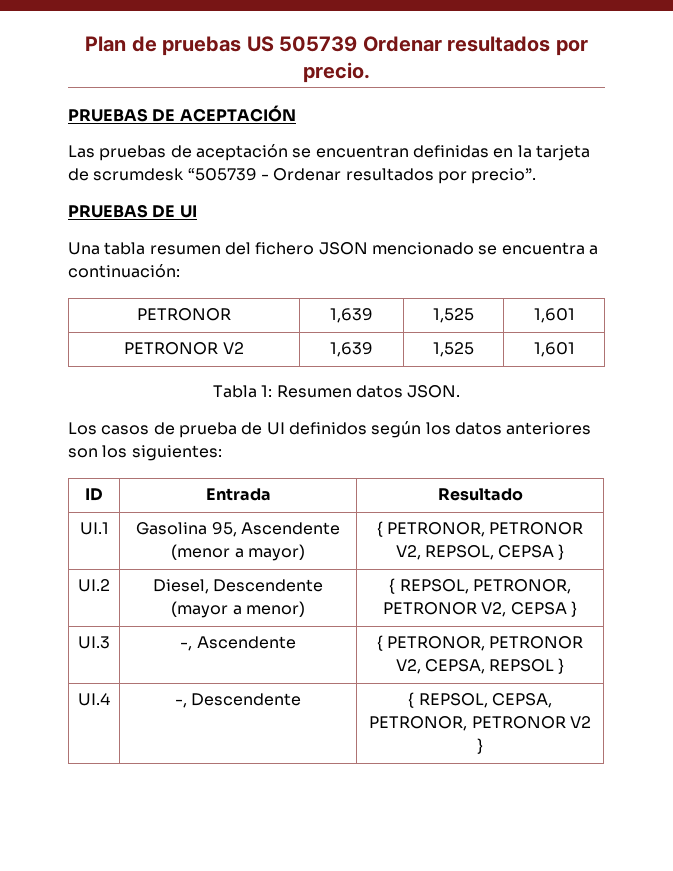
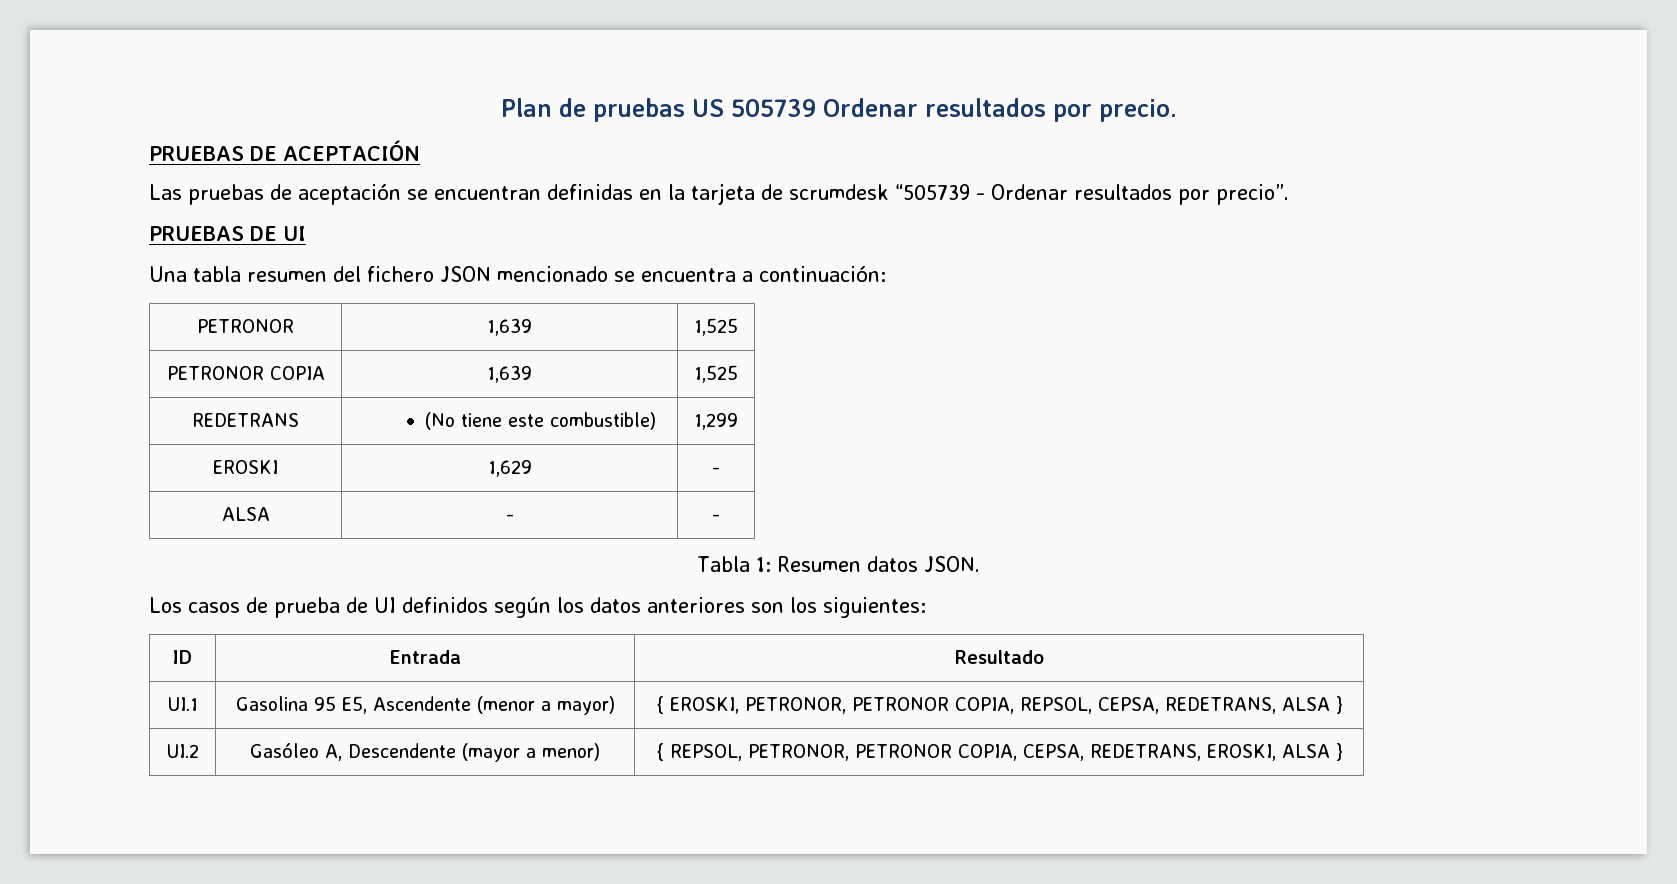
- PETRONOR | 1,639 | 1,525 | 1,601
- PETRONOR V2 | 1,639 | 1,525 | 1,601
+ PETRONOR | 1,639 | 1,525
+ PETRONOR COPIA | 1,639 | 1,525
+ REDETRANS | (No tiene este combustible) | 1,299
+ EROSKI | 1,629 | -
+ ALSA | - | -
- UI.1 | Gasolina 95, Ascendente (menor a mayor) | { PETRONOR, PETRONOR V2, REPSOL, CEPSA }
+ UI.1 | Gasolina 95 E5, Ascendente (menor a mayor) | { EROSKI, PETRONOR, PETRONOR COPIA, REPSOL, CEPSA, REDETRANS, ALSA }
- UI.2 | Diesel, Descendente (mayor a menor) | { REPSOL, PETRONOR, PETRONOR V2, CEPSA }
- UI.3 | -, Ascendente | { PETRONOR, PETRONOR V2, CEPSA, REPSOL }
- UI.4 | -, Descendente | { REPSOL, CEPSA, PETRONOR, PETRONOR V2 }
+ UI.2 | Gasóleo A, Descendente (mayor a menor) | { REPSOL, PETRONOR, PETRONOR COPIA, CEPSA, REDETRANS, EROSKI, ALSA }

